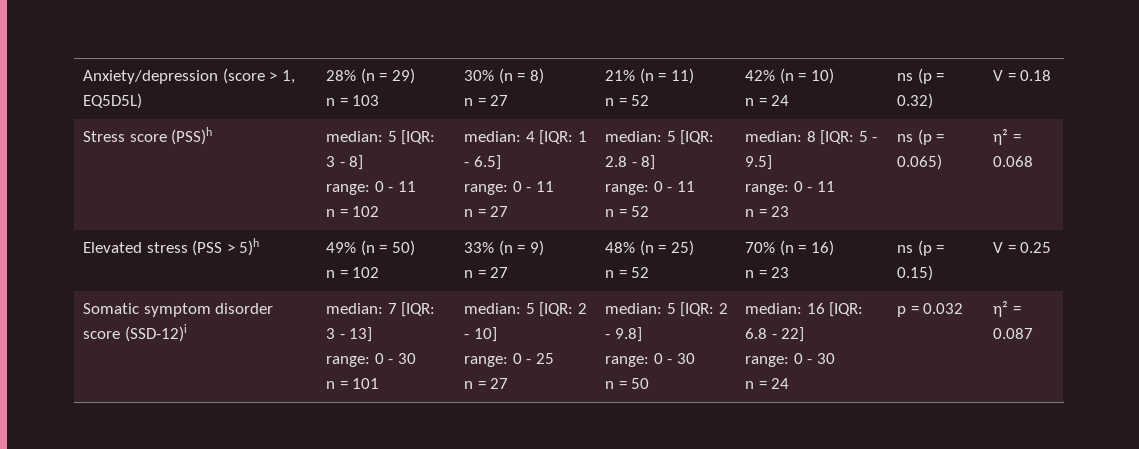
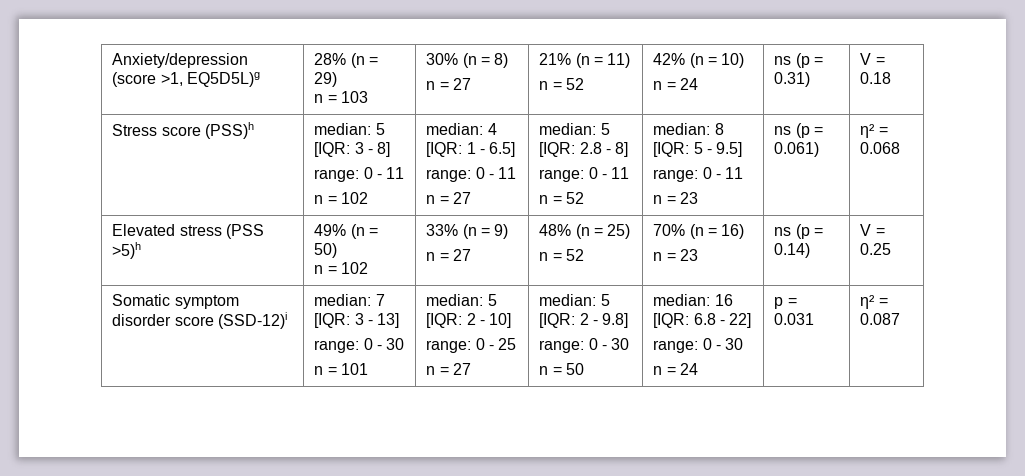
- Anxiety/depression (score > 1, EQ5D5L) | 28% (n = 29)
+ Anxiety/depression (score >1, EQ5D5L)g | 28% (n = 29)
  n = 103 | 30% (n = 8)
  n = 27 | 21% (n = 11)
  n = 52 | 42% (n = 10)
- n = 24 | ns (p = 0.32) | V = 0.18
+ n = 24 | ns (p = 0.31) | V = 0.18
- ns (p = 0.065)
+ ns (p = 0.061)
- Elevated stress (PSS > 5)h | 49% (n = 50)
+ Elevated stress (PSS >5)h | 49% (n = 50)
  n = 102 | 33% (n = 9)
  n = 27 | 48% (n = 25)
  n = 52 | 70% (n = 16)
- n = 23 | ns (p = 0.15) | V = 0.25
+ n = 23 | ns (p = 0.14) | V = 0.25
- p = 0.032
+ p = 0.031

